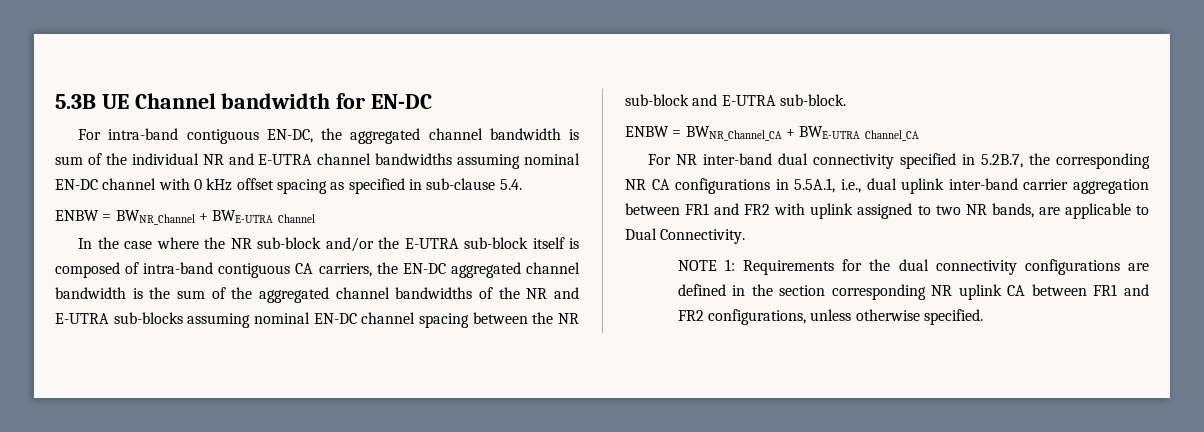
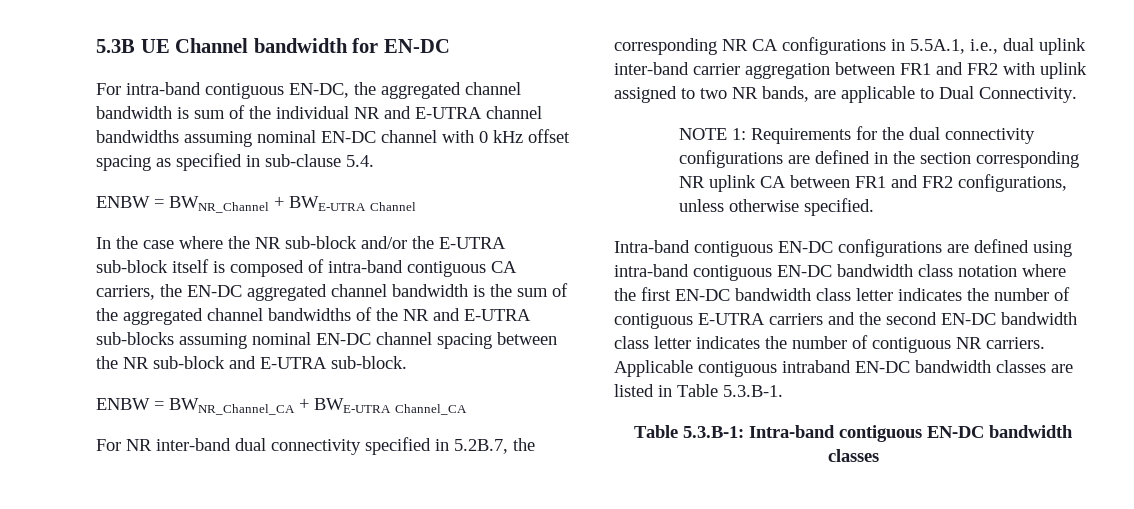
+ Intra-band contiguous EN-DC configurations are defined using intra-band contiguous EN-DC bandwidth class notation where the first EN-DC bandwidth class letter indicates the number of contiguous E-UTRA carriers and the second EN-DC bandwidth class letter indicates the number of contiguous NR carriers. Applicable contiguous intraband EN-DC bandwidth classes are listed in Table 5.3.B-1.
+ Table 5.3.B-1: Intra-band contiguous EN-DC bandwidth classes

